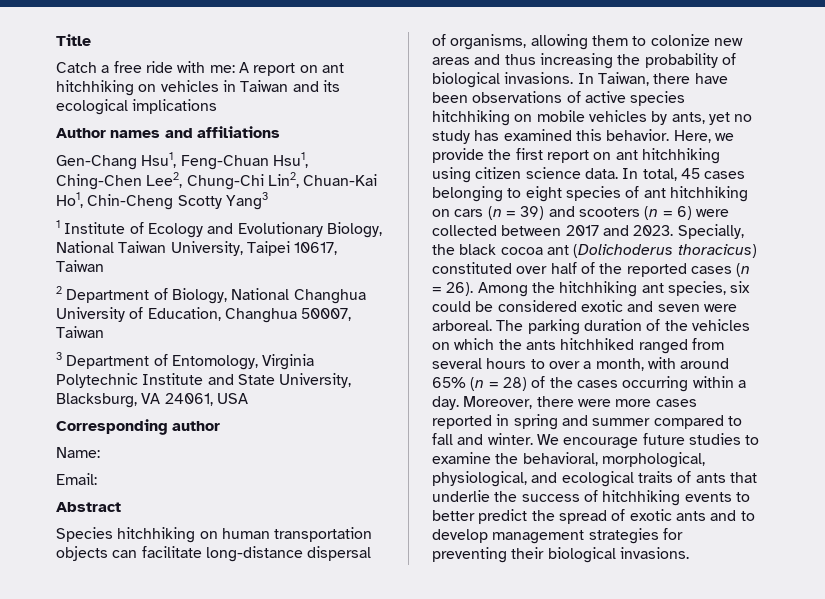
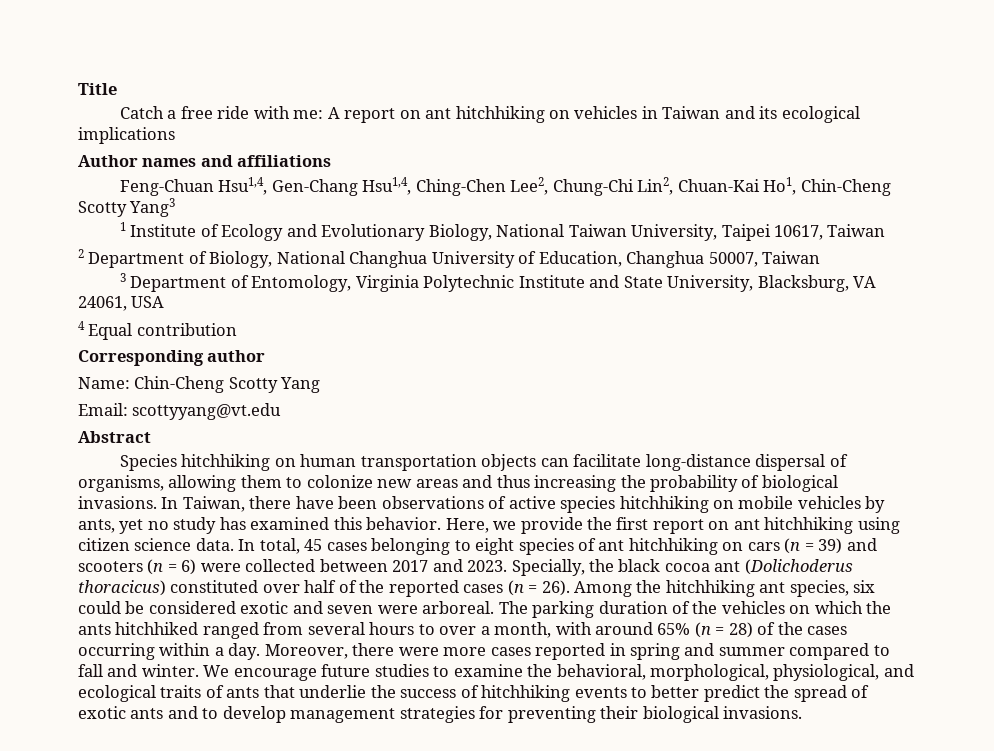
- Gen-Chang Hsu1, Feng-Chuan Hsu1, Ching-Chen Lee2, Chung-Chi Lin2, Chuan-Kai Ho1, Chin-Cheng Scotty Yang3
+ Feng-Chuan Hsu1,4, Gen-Chang Hsu1,4, Ching-Chen Lee2, Chung-Chi Lin2, Chuan-Kai Ho1, Chin-Cheng Scotty Yang3
+ 4 Equal contribution
- Name:
+ Name: Chin-Cheng Scotty Yang
- Email:
+ Email: scottyyang@vt.edu

